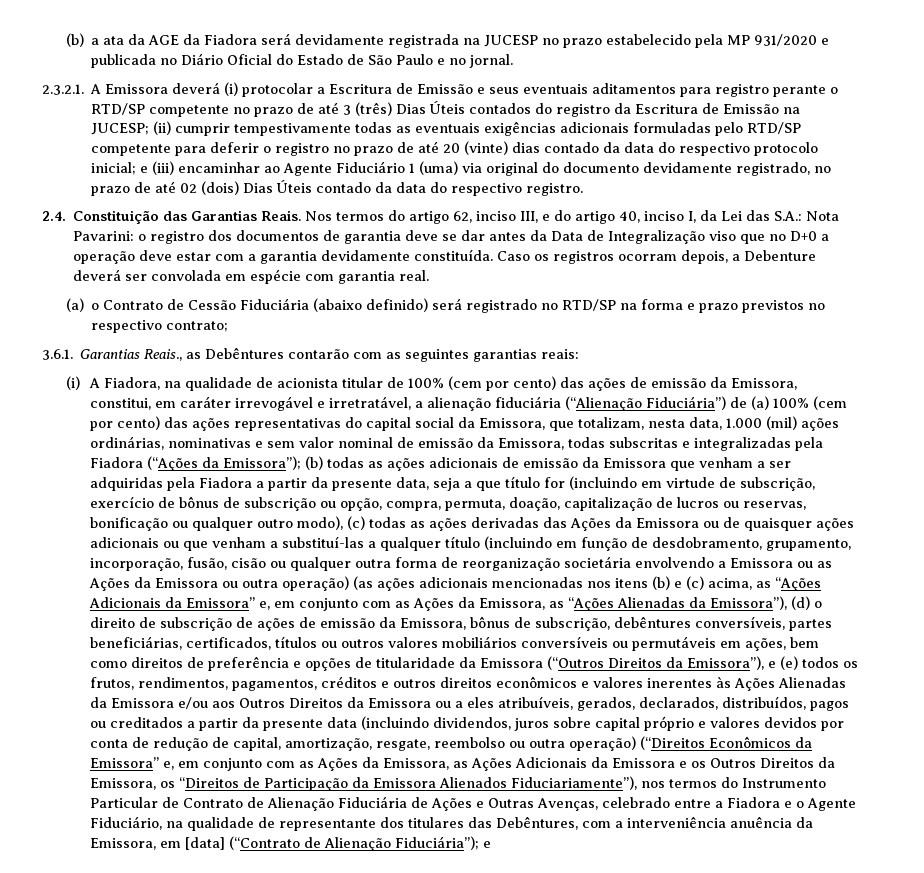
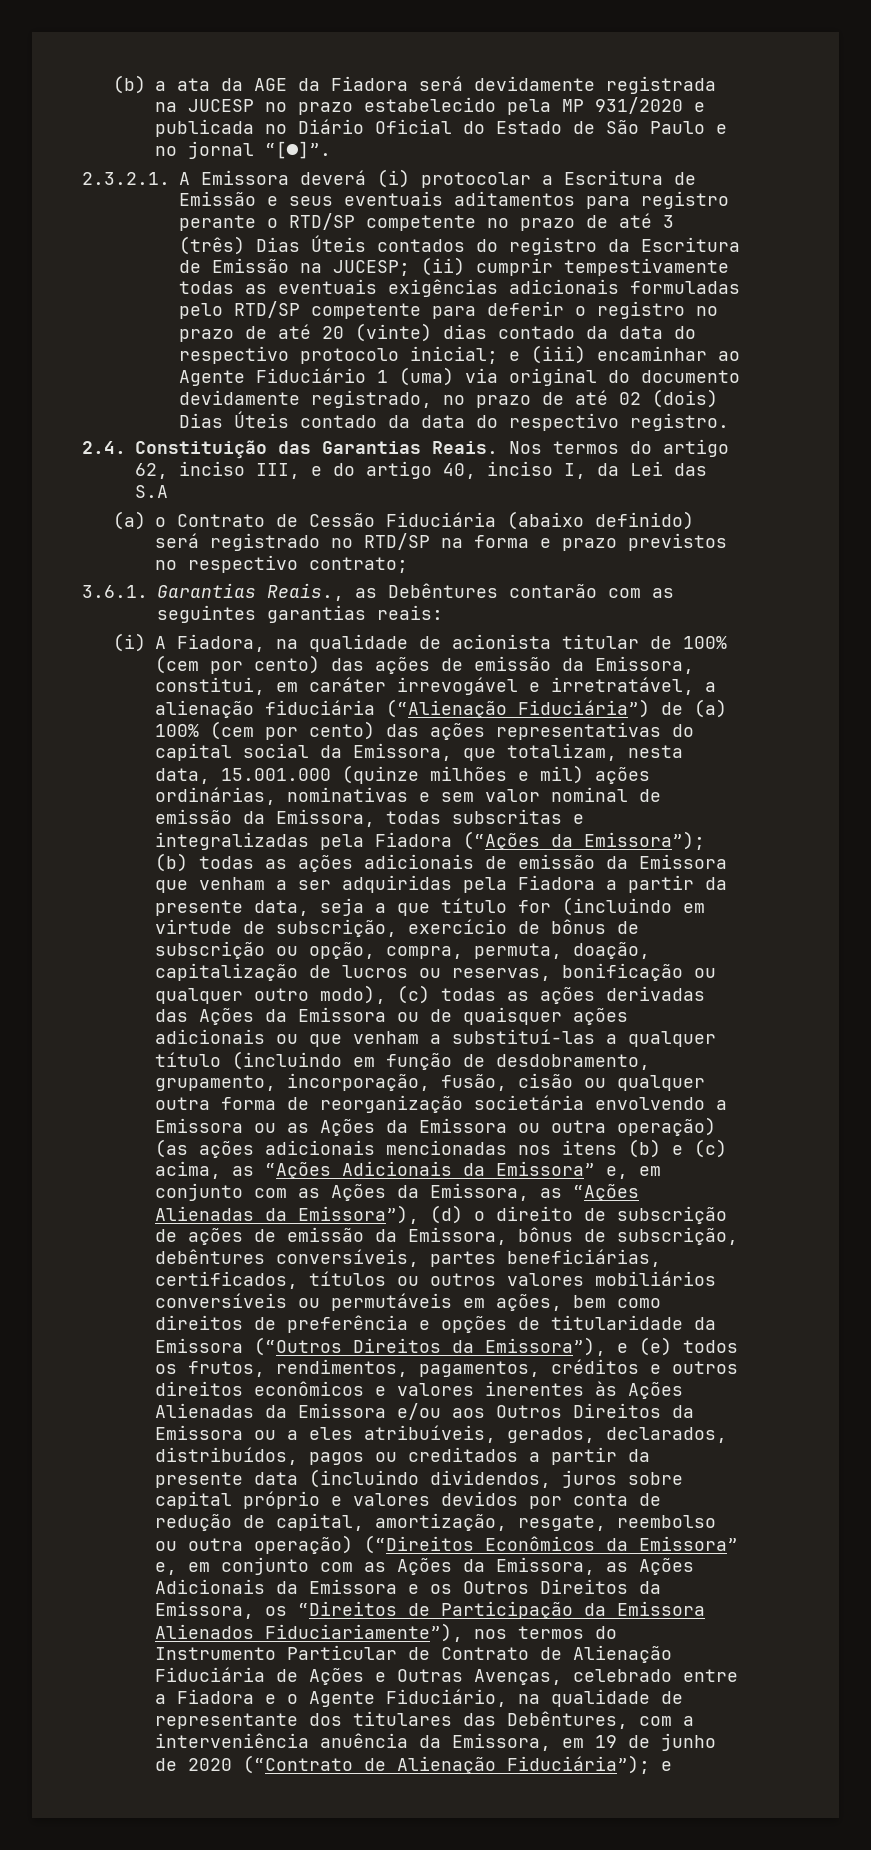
- (b) a ata da AGE da Fiadora será devidamente registrada na JUCESP no prazo estabelecido pela MP 931/2020 e publicada no Diário Oficial do Estado de São Paulo e no jornal.
+ (b) a ata da AGE da Fiadora será devidamente registrada na JUCESP no prazo estabelecido pela MP 931/2020 e publicada no Diário Oficial do Estado de São Paulo e no jornal “[●]”.
- Nos termos do artigo 62, inciso III, e do artigo 40, inciso I, da Lei das S.A.: Nota Pavarini: o registro dos documentos de garantia deve se dar antes da Data de Integralização viso que no D+0 a operação deve estar com a garantia devidamente constituída. Caso os registros ocorram depois, a Debenture deverá ser convolada em espécie com garantia real.
+ Nos termos do artigo 62, inciso III, e do artigo 40, inciso I, da Lei das S.A
- (i) A Fiadora, na qualidade de acionista titular de 100% (cem por cento) das ações de emissão da Emissora, constitui, em caráter irrevogável e irretratável, a alienação fiduciária (“Alienação Fiduciária”) de (a) 100% (cem por cento) das ações representativas do capital social da Emissora, que totalizam, nesta data, 1.000 (mil) ações ordinárias, nominativas e sem valor nominal de emissão da Emissora, todas subscritas e integralizadas pela Fiadora (“Ações da Emissora”);
+ (i) A Fiadora, na qualidade de acionista titular de 100% (cem por cento) das ações de emissão da Emissora, constitui, em caráter irrevogável e irretratável, a alienação fiduciária (“Alienação Fiduciária”) de (a) 100% (cem por cento) das ações representativas do capital social da Emissora, que totalizam, nesta data, 15.001.000 (quinze milhões e mil) ações ordinárias, nominativas e sem valor nominal de emissão da Emissora, todas subscritas e integralizadas pela Fiadora (“Ações da Emissora”);
- (b) todas as ações adicionais de emissão da Emissora que venham a ser adquiridas pela Fiadora a partir da presente data, seja a que título for (incluindo em virtude de subscrição, exercício de bônus de subscrição ou opção, compra, permuta, doação, capitalização de lucros ou reservas, bonificação ou qualquer outro modo), (c) todas as ações derivadas das Ações da Emissora ou de quaisquer ações adicionais ou que venham a substituí-las a qualquer título (incluindo em função de desdobramento, grupamento, incorporação, fusão, cisão ou qualquer outra forma de reorganização societária envolvendo a Emissora ou as Ações da Emissora ou outra operação) (as ações adicionais mencionadas nos itens (b) e (c) acima, as “Ações Adicionais da Emissora” e, em conjunto com as Ações da Emissora, as “Ações Alienadas da Emissora”), (d) o direito de subscrição de ações de emissão da Emissora, bônus de subscrição, debêntures conversíveis, partes beneficiárias, certificados, títulos ou outros valores mobiliários conversíveis ou permutáveis em ações, bem como direitos de preferência e opções de titularidade da Emissora (“Outros Direitos da Emissora”), e (e) todos os frutos, rendimentos, pagamentos, créditos e outros direitos econômicos e valores inerentes às Ações Alienadas da Emissora e/ou aos Outros Direitos da Emissora ou a eles atribuíveis, gerados, declarados, distribuídos, pagos ou creditados a partir da presente data (incluindo dividendos, juros sobre capital próprio e valores devidos por conta de redução de capital, amortização, resgate, reembolso ou outra operação) (“Direitos Econômicos da Emissora” e, em conjunto com as Ações da Emissora, as Ações Adicionais da Emissora e os Outros Direitos da Emissora, os “Direitos de Participação da Emissora Alienados Fiduciariamente”), nos termos do Instrumento Particular de Contrato de Alienação Fiduciária de Ações e Outras Avenças, celebrado entre a Fiadora e o Agente Fiduciário, na qualidade de representante dos titulares das Debêntures, com a interveniência anuência da Emissora, em [data] (“Contrato de Alienação Fiduciária”);
+ (b) todas as ações adicionais de emissão da Emissora que venham a ser adquiridas pela Fiadora a partir da presente data, seja a que título for (incluindo em virtude de subscrição, exercício de bônus de subscrição ou opção, compra, permuta, doação, capitalização de lucros ou reservas, bonificação ou qualquer outro modo), (c) todas as ações derivadas das Ações da Emissora ou de quaisquer ações adicionais ou que venham a substituí-las a qualquer título (incluindo em função de desdobramento, grupamento, incorporação, fusão, cisão ou qualquer outra forma de reorganização societária envolvendo a Emissora ou as Ações da Emissora ou outra operação) (as ações adicionais mencionadas nos itens (b) e (c) acima, as “Ações Adicionais da Emissora” e, em conjunto com as Ações da Emissora, as “Ações Alienadas da Emissora”), (d) o direito de subscrição de ações de emissão da Emissora, bônus de subscrição, debêntures conversíveis, partes beneficiárias, certificados, títulos ou outros valores mobiliários conversíveis ou permutáveis em ações, bem como direitos de preferência e opções de titularidade da Emissora (“Outros Direitos da Emissora”), e (e) todos os frutos, rendimentos, pagamentos, créditos e outros direitos econômicos e valores inerentes às Ações Alienadas da Emissora e/ou aos Outros Direitos da Emissora ou a eles atribuíveis, gerados, declarados, distribuídos, pagos ou creditados a partir da presente data (incluindo dividendos, juros sobre capital próprio e valores devidos por conta de redução de capital, amortização, resgate, reembolso ou outra operação) (“Direitos Econômicos da Emissora” e, em conjunto com as Ações da Emissora, as Ações Adicionais da Emissora e os Outros Direitos da Emissora, os “Direitos de Participação da Emissora Alienados Fiduciariamente”), nos termos do Instrumento Particular de Contrato de Alienação Fiduciária de Ações e Outras Avenças, celebrado entre a Fiadora e o Agente Fiduciário, na qualidade de representante dos titulares das Debêntures, com a interveniência anuência da Emissora, em 19 de junho de 2020 (“Contrato de Alienação Fiduciária”);

